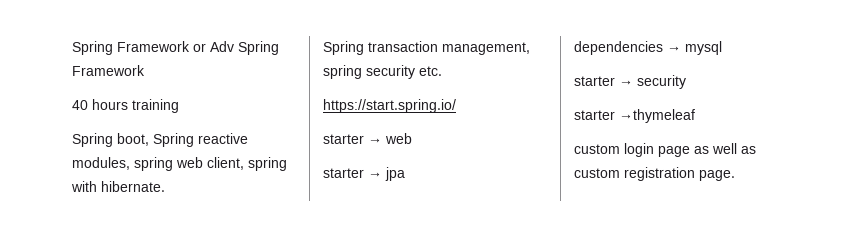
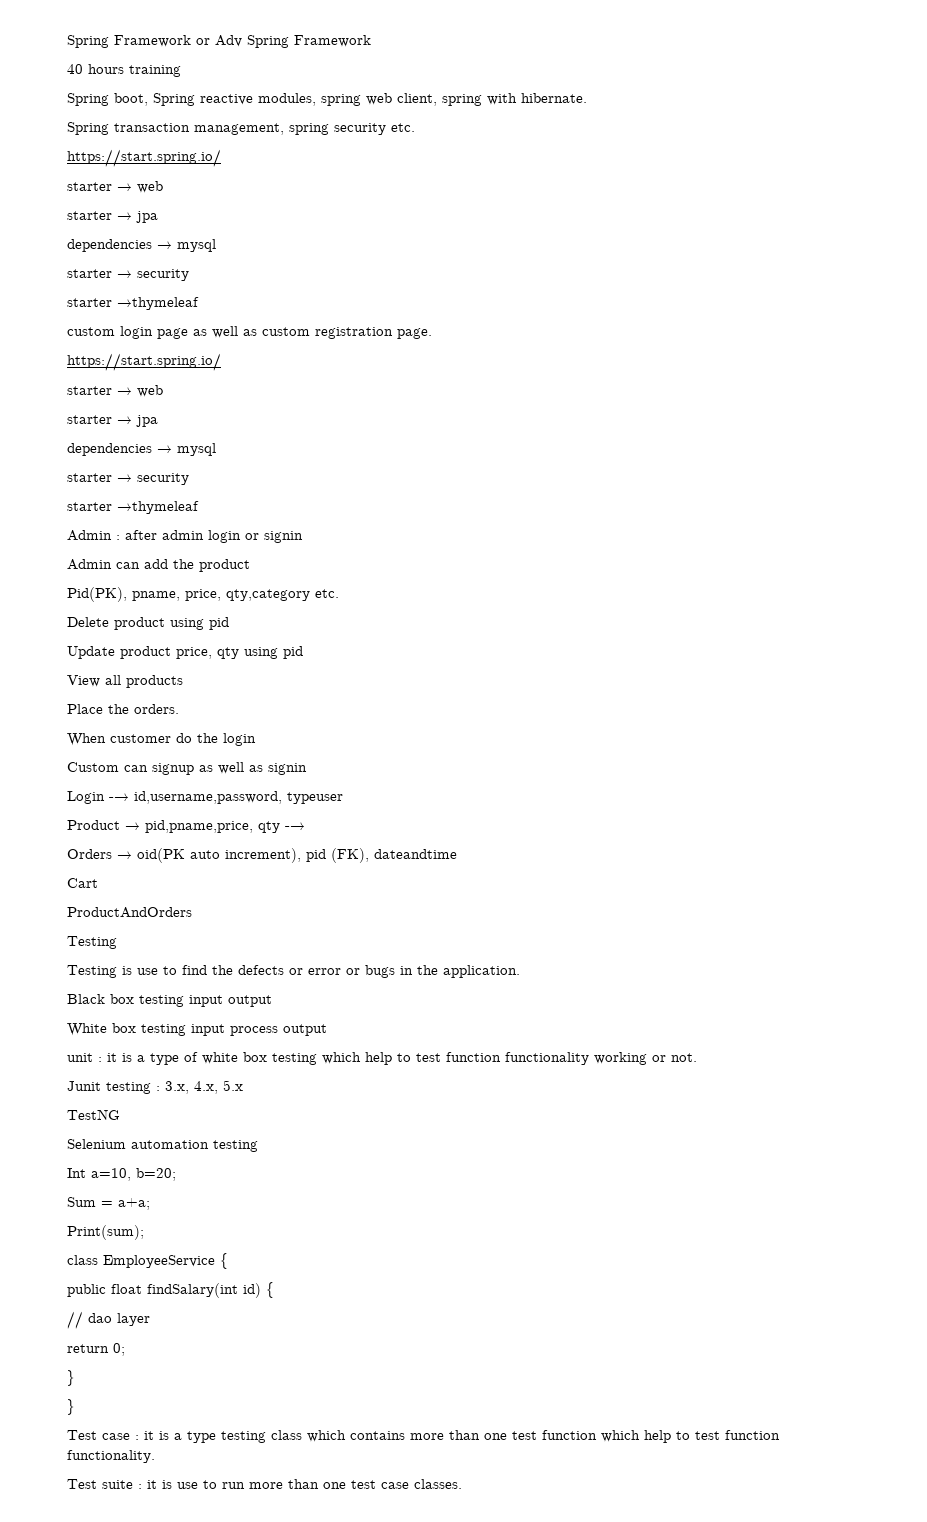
  custom login page as well as custom registration page.
+ https://start.spring.io/
+ starter → web
+ starter → jpa
+ dependencies → mysql
+ starter → security
+ starter →thymeleaf
+ Admin : after admin login or signin
+ Admin can add the product
+ Pid(PK), pname, price, qty,category etc.
+ Delete product using pid
+ Update product price, qty using pid
+ View all products
+ Place the orders.
+ When customer do the login
+ Custom can signup as well as signin
+ Login -→ id,username,password, typeuser
+ Product → pid,pname,price, qty -→
+ Orders → oid(PK auto increment), pid (FK), dateandtime
+ Cart
+ ProductAndOrders
+ Testing
+ Testing is use to find the defects or error or bugs in the application.
+ Black box testing input output
+ White box testing input process output
+ unit : it is a type of white box testing which help to test function functionality working or not.
+ Junit testing : 3.x, 4.x, 5.x
+ TestNG
+ Selenium automation testing
+ Int a=10, b=20;
+ Sum = a+a;
+ Print(sum);
+ class EmployeeService {
+ public float findSalary(int id) {
+ // dao layer
+ return 0;
+ }
+ }
+ Test case : it is a type testing class which contains more than one test function which help to test function functionality.
+ Test suite : it is use to run more than one test case classes.

